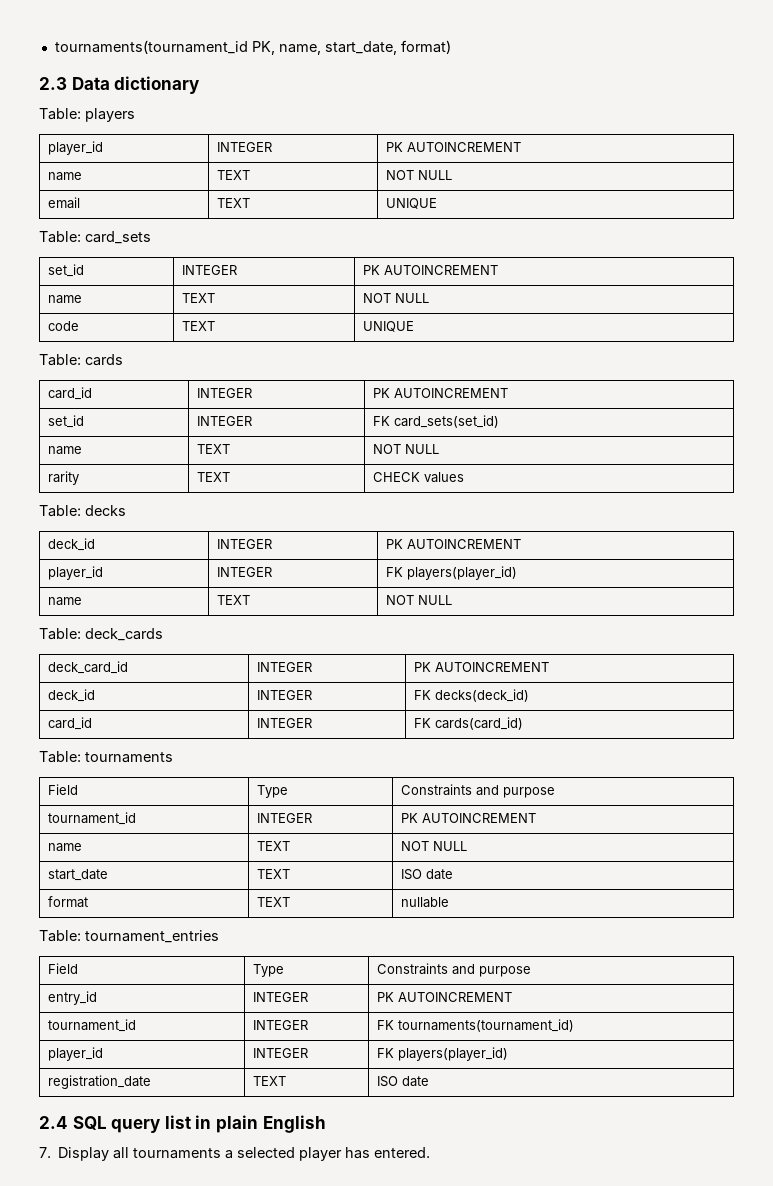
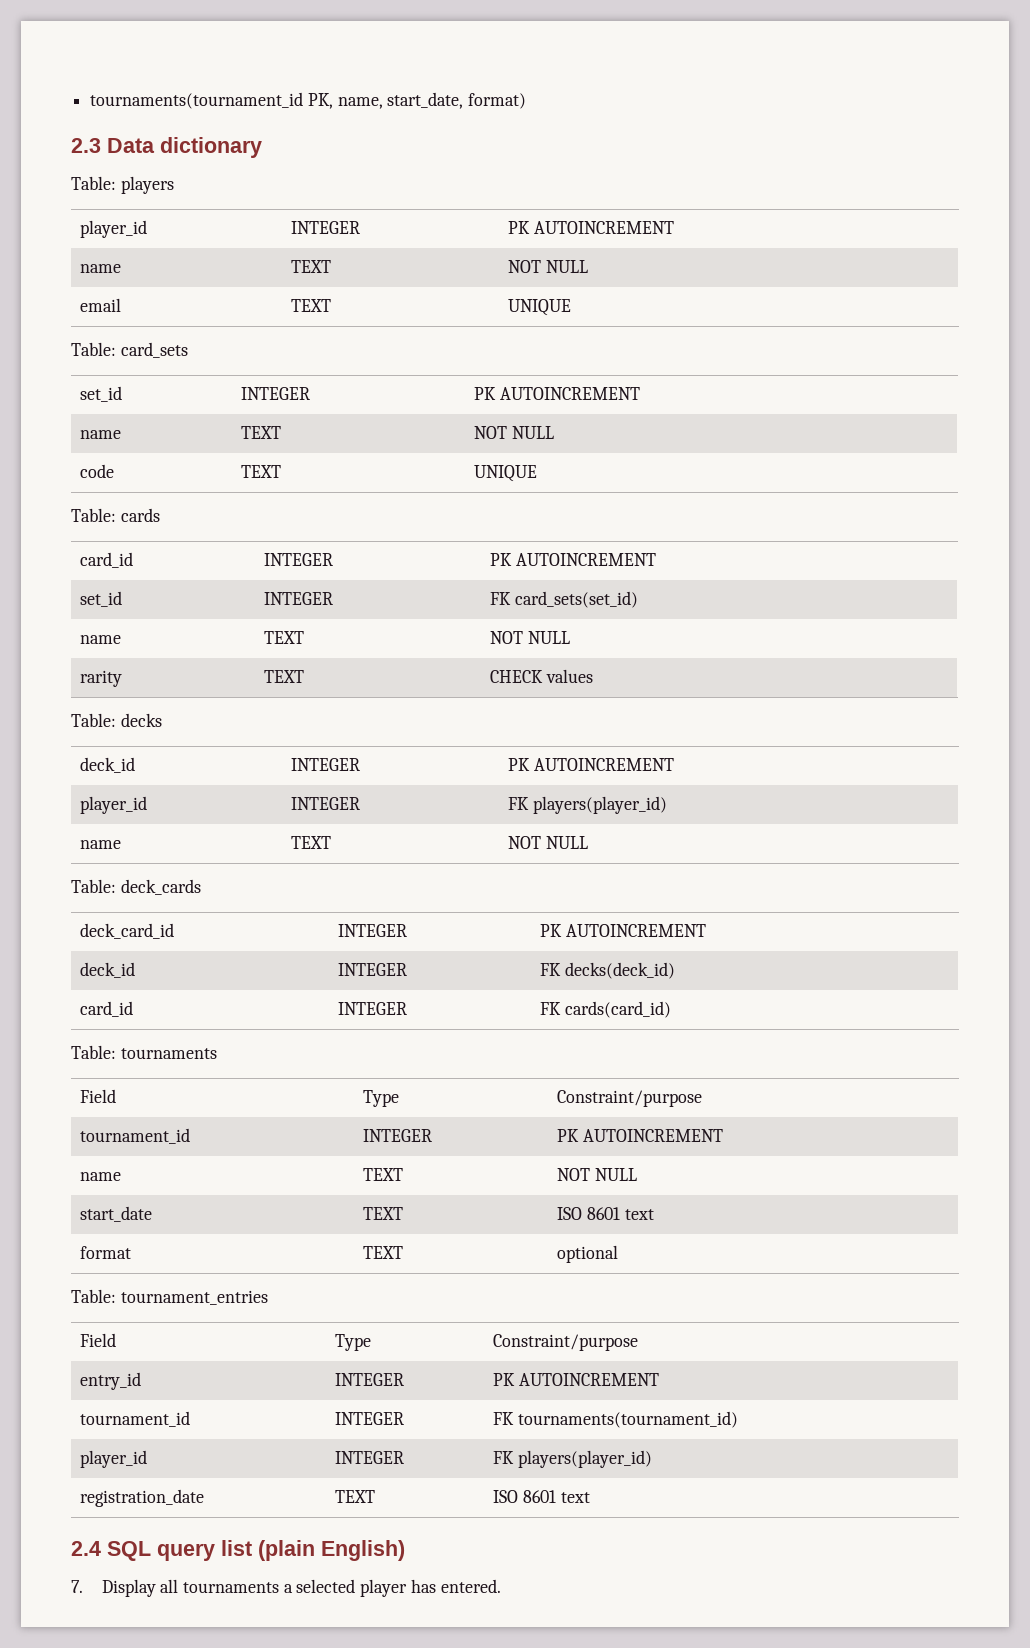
  Table: tournaments
- Field | Type | Constraints and purpose
+ Field | Type | Constraint/purpose
- start_date | TEXT | ISO date
+ start_date | TEXT | ISO 8601 text
- format | TEXT | nullable
+ format | TEXT | optional
  Table: tournament_entries
- Field | Type | Constraints and purpose
+ Field | Type | Constraint/purpose
- registration_date | TEXT | ISO date
+ registration_date | TEXT | ISO 8601 text
- 2.4 SQL query list in plain English
+ 2.4 SQL query list (plain English)

